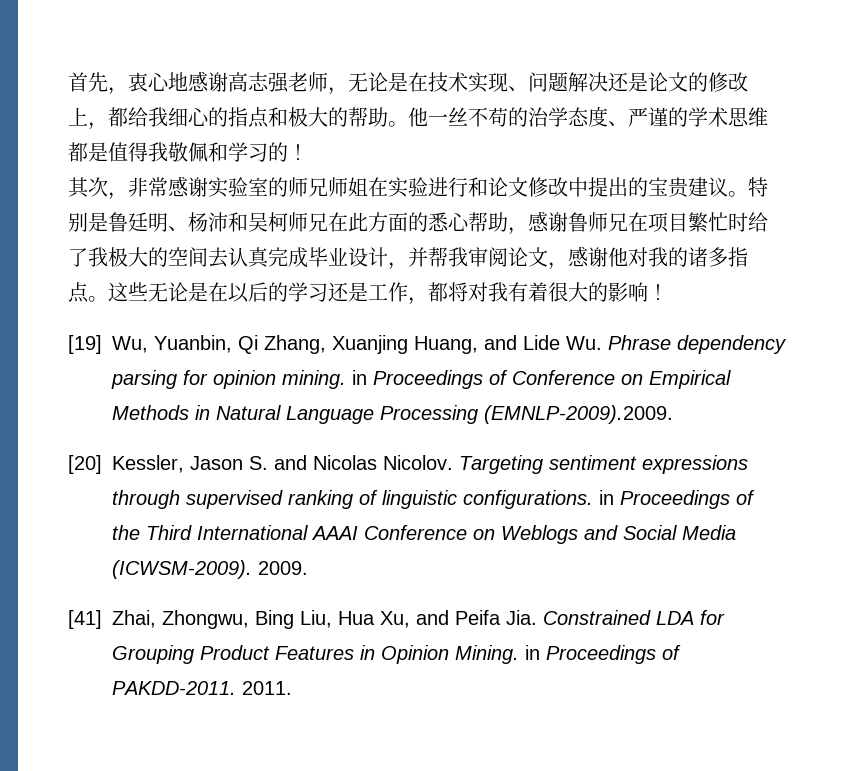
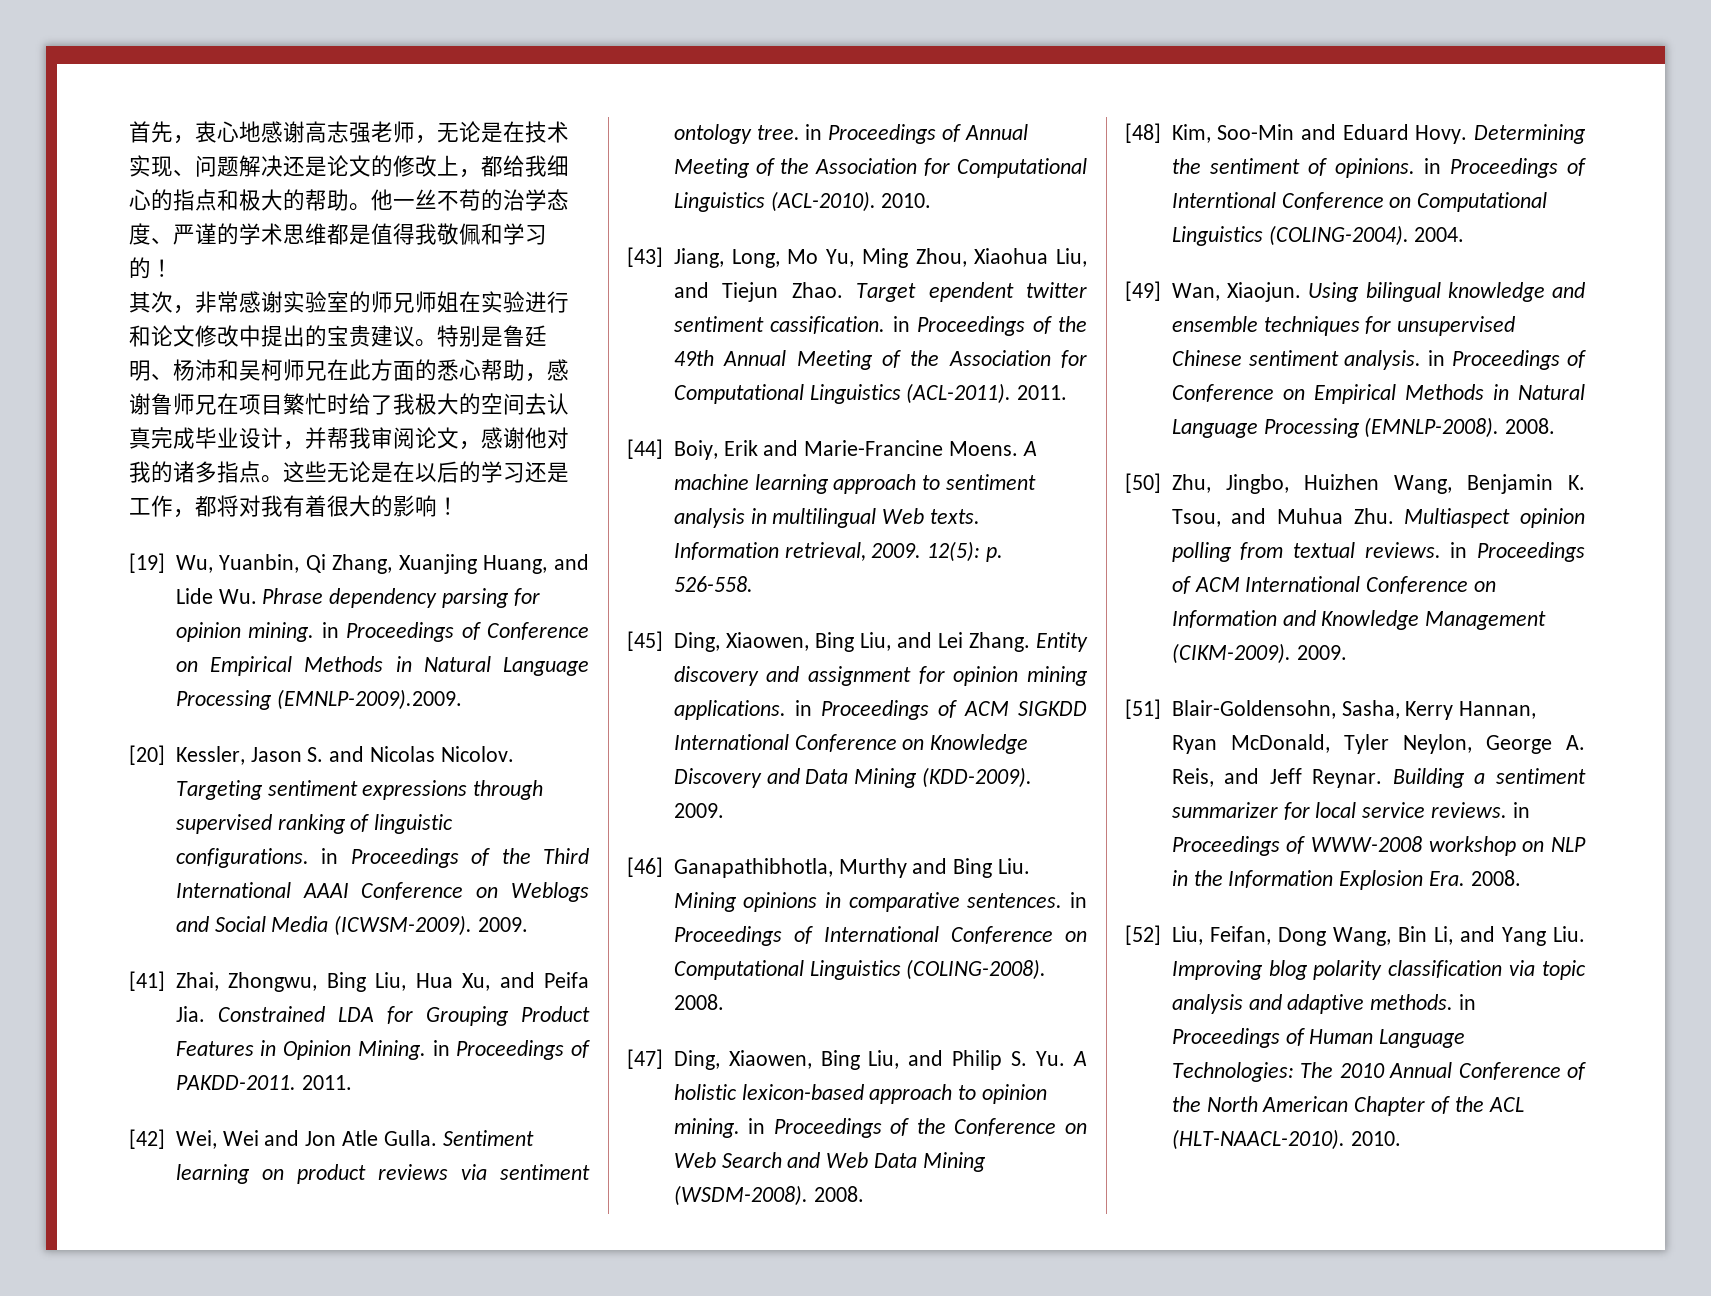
+ [42] Wei, Wei and Jon Atle Gulla. Sentiment learning on product reviews via sentiment ontology tree. in Proceedings of Annual Meeting of the Association for Computational Linguistics (ACL-2010). 2010.
+ [43] Jiang, Long, Mo Yu, Ming Zhou, Xiaohua Liu, and Tiejun Zhao. Target ependent twitter sentiment cassification. in Proceedings of the 49th Annual Meeting of the Association for Computational Linguistics (ACL-2011). 2011.
+ [44] Boiy, Erik and Marie-Francine Moens. A machine learning approach to sentiment analysis in multilingual Web texts. Information retrieval, 2009. 12(5): p. 526-558.
+ [45] Ding, Xiaowen, Bing Liu, and Lei Zhang. Entity discovery and assignment for opinion mining applications. in Proceedings of ACM SIGKDD International Conference on Knowledge Discovery and Data Mining (KDD-2009). 2009.
+ [46] Ganapathibhotla, Murthy and Bing Liu. Mining opinions in comparative sentences. in Proceedings of International Conference on Computational Linguistics (COLING-2008). 2008.
+ [47] Ding, Xiaowen, Bing Liu, and Philip S. Yu. A holistic lexicon-based approach to opinion mining. in Proceedings of the Conference on Web Search and Web Data Mining (WSDM-2008). 2008.
+ [48] Kim, Soo-Min and Eduard Hovy. Determining the sentiment of opinions. in Proceedings of Interntional Conference on Computational Linguistics (COLING-2004). 2004.
+ [49] Wan, Xiaojun. Using bilingual knowledge and ensemble techniques for unsupervised Chinese sentiment analysis. in Proceedings of Conference on Empirical Methods in Natural Language Processing (EMNLP-2008). 2008.
+ [50] Zhu, Jingbo, Huizhen Wang, Benjamin K. Tsou, and Muhua Zhu. Multiaspect opinion polling from textual reviews. in Proceedings of ACM International Conference on Information and Knowledge Management (CIKM-2009). 2009.
+ [51] Blair-Goldensohn, Sasha, Kerry Hannan, Ryan McDonald, Tyler Neylon, George A. Reis, and Jeff Reynar. Building a sentiment summarizer for local service reviews. in Proceedings of WWW-2008 workshop on NLP in the Information Explosion Era. 2008.
+ [52] Liu, Feifan, Dong Wang, Bin Li, and Yang Liu. Improving blog polarity classification via topic analysis and adaptive methods. in Proceedings of Human Language Technologies: The 2010 Annual Conference of the North American Chapter of the ACL (HLT-NAACL-2010). 2010.

